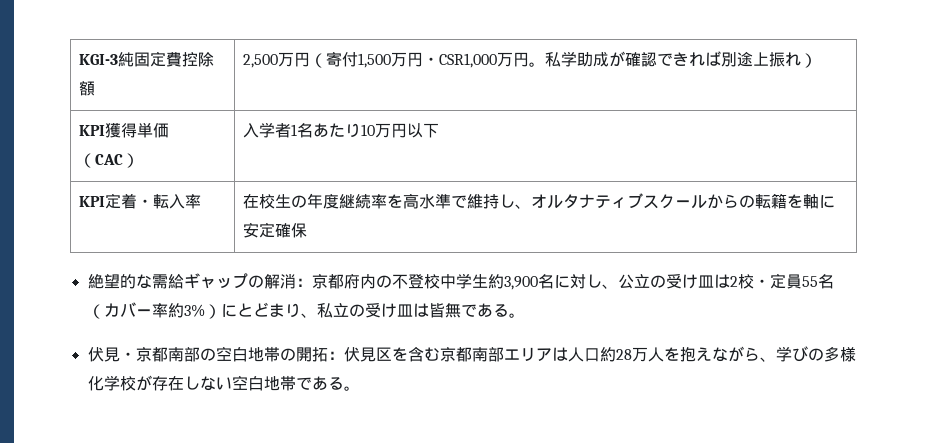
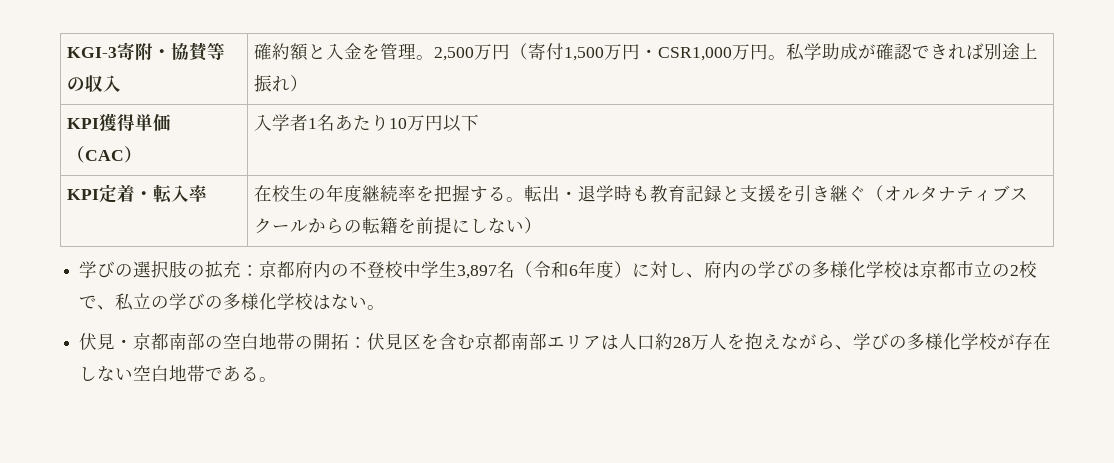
- KGI-3純固定費控除額 | 2,500万円（寄付1,500万円・CSR1,000万円。私学助成が確認できれば別途上振れ）
+ KGI-3寄附・協賛等の収入 | 確約額と入金を管理。2,500万円（寄付1,500万円・CSR1,000万円。私学助成が確認できれば別途上振れ）
- KPI定着・転入率 | 在校生の年度継続率を高水準で維持し、オルタナティブスクールからの転籍を軸に安定確保
- 絶望的な需給ギャップの解消：京都府内の不登校中学生約3,900名に対し、公立の受け皿は2校・定員55名（カバー率約3%）にとどまり、私立の受け皿は皆無である。
+ KPI定着・転入率 | 在校生の年度継続率を把握する。転出・退学時も教育記録と支援を引き継ぐ（オルタナティブスクールからの転籍を前提にしない）
+ 学びの選択肢の拡充：京都府内の不登校中学生3,897名（令和6年度）に対し、府内の学びの多様化学校は京都市立の2校で、私立の学びの多様化学校はない。

